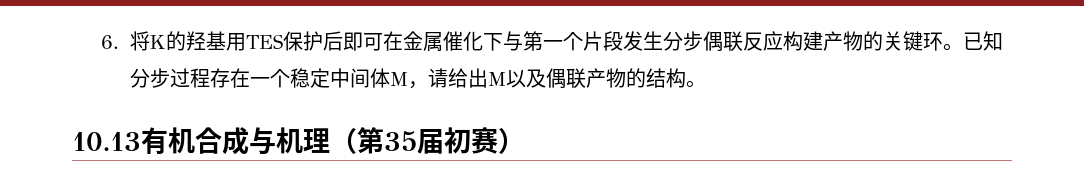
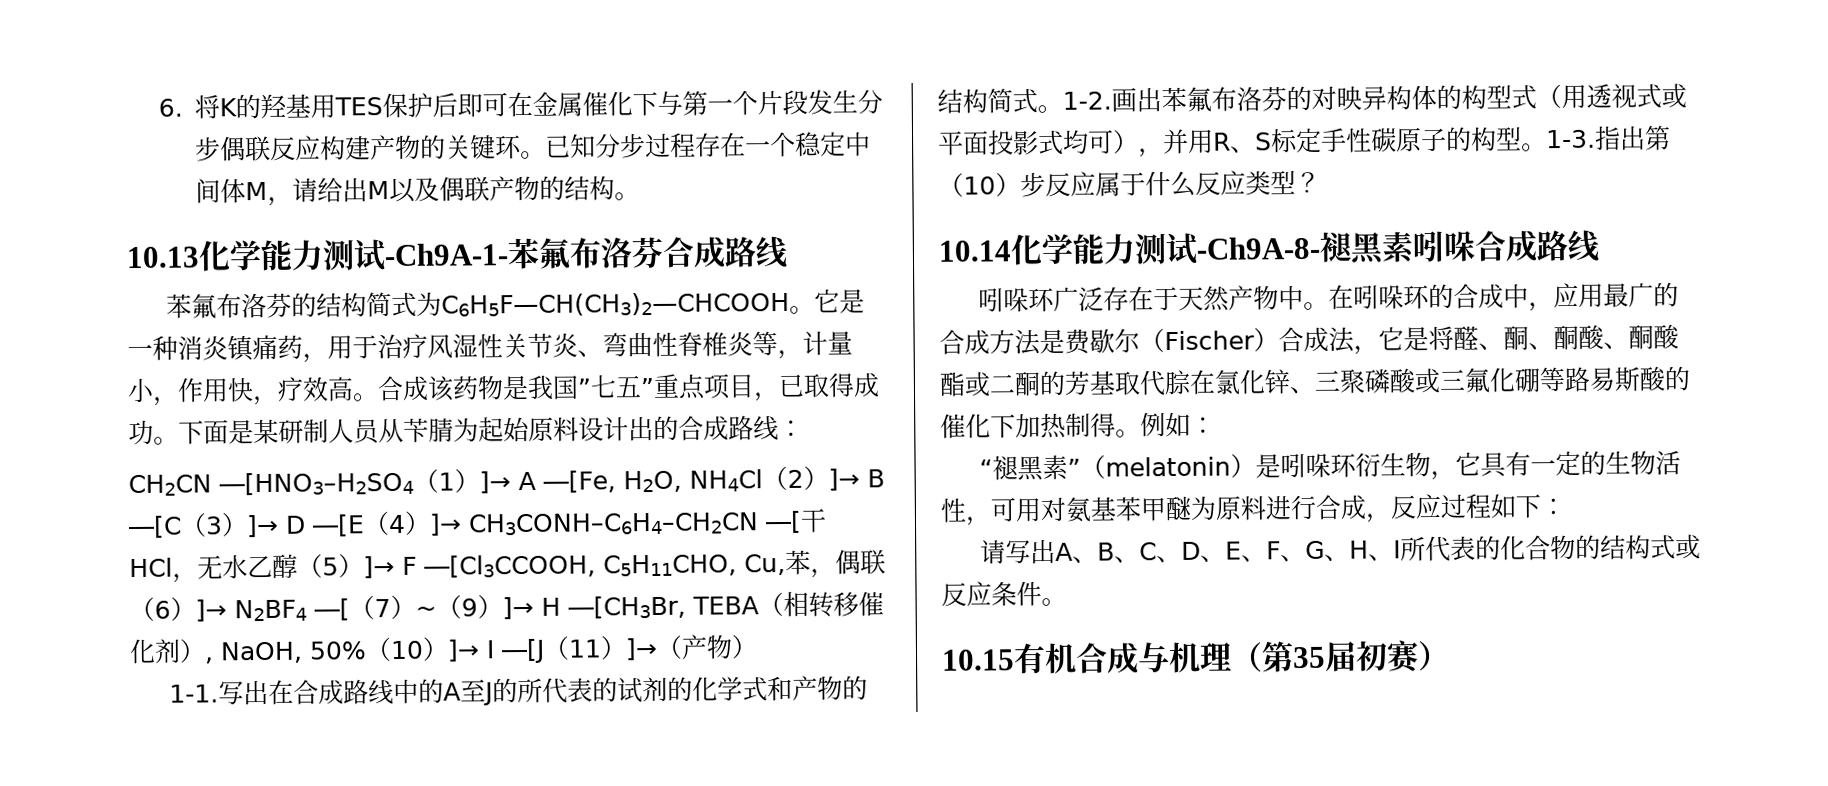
- 10.13有机合成与机理（第35届初赛）
+ 10.13化学能力测试-Ch9A-1-苯氟布洛芬合成路线
+ 苯氟布洛芬的结构简式为C6H5F—CH(CH3)2—CHCOOH。它是一种消炎镇痛药，用于治疗风湿性关节炎、弯曲性脊椎炎等，计量小，作用快，疗效高。合成该药物是我国”七五”重点项目，已取得成功。下面是某研制人员从苄腈为起始原料设计出的合成路线：
+ CH2CN ―[HNO3–H2SO4（1）]→ A ―[Fe, H2O, NH4Cl（2）]→ B ―[C（3）]→ D ―[E（4）]→ CH3CONH–C6H4–CH2CN ―[干HCl，无水乙醇（5）]→ F ―[Cl3CCOOH, C5H11CHO, Cu,苯，偶联（6）]→ N2BF4 ―[（7）~（9）]→ H ―[CH3Br, TEBA（相转移催化剂）, NaOH, 50%（10）]→ I ―[J（11）]→（产物）
+ 1-1.写出在合成路线中的A至J的所代表的试剂的化学式和产物的结构简式。1-2.画出苯氟布洛芬的对映异构体的构型式（用透视式或平面投影式均可），并用R、S标定手性碳原子的构型。1-3.指出第（10）步反应属于什么反应类型？
+ 10.14化学能力测试-Ch9A-8-褪黑素吲哚合成路线
+ 吲哚环广泛存在于天然产物中。在吲哚环的合成中，应用最广的合成方法是费歇尔（Fischer）合成法，它是将醛、酮、酮酸、酮酸酯或二酮的芳基取代腙在氯化锌、三聚磷酸或三氟化硼等路易斯酸的催化下加热制得。例如：
+ “褪黑素”（melatonin）是吲哚环衍生物，它具有一定的生物活性，可用对氨基苯甲醚为原料进行合成，反应过程如下：
+ 请写出A、B、C、D、E、F、G、H、I所代表的化合物的结构式或反应条件。
+ 10.15有机合成与机理（第35届初赛）

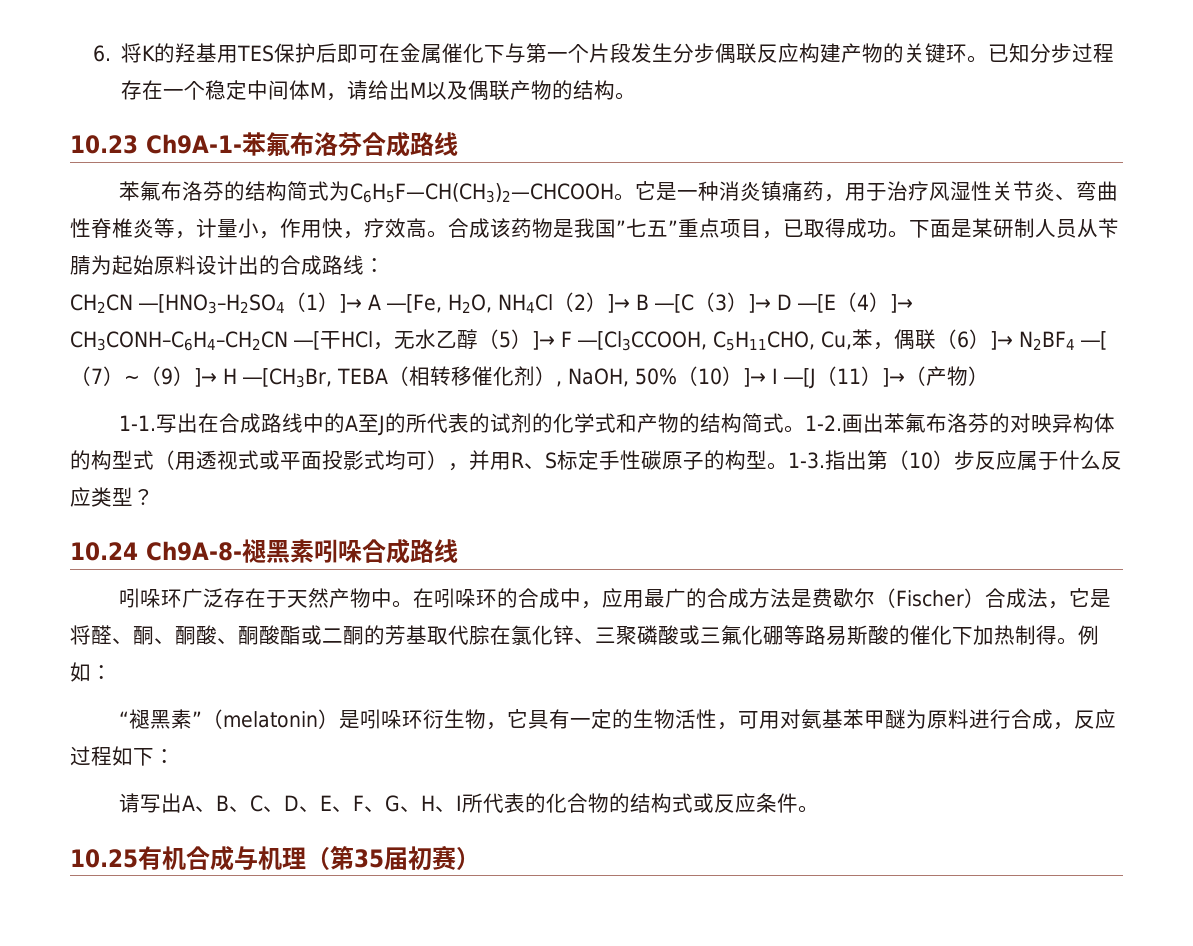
- 10.13化学能力测试-Ch9A-1-苯氟布洛芬合成路线
+ 10.23 Ch9A-1-苯氟布洛芬合成路线
- 10.14化学能力测试-Ch9A-8-褪黑素吲哚合成路线
+ 10.24 Ch9A-8-褪黑素吲哚合成路线
- 10.15有机合成与机理（第35届初赛）
+ 10.25有机合成与机理（第35届初赛）

